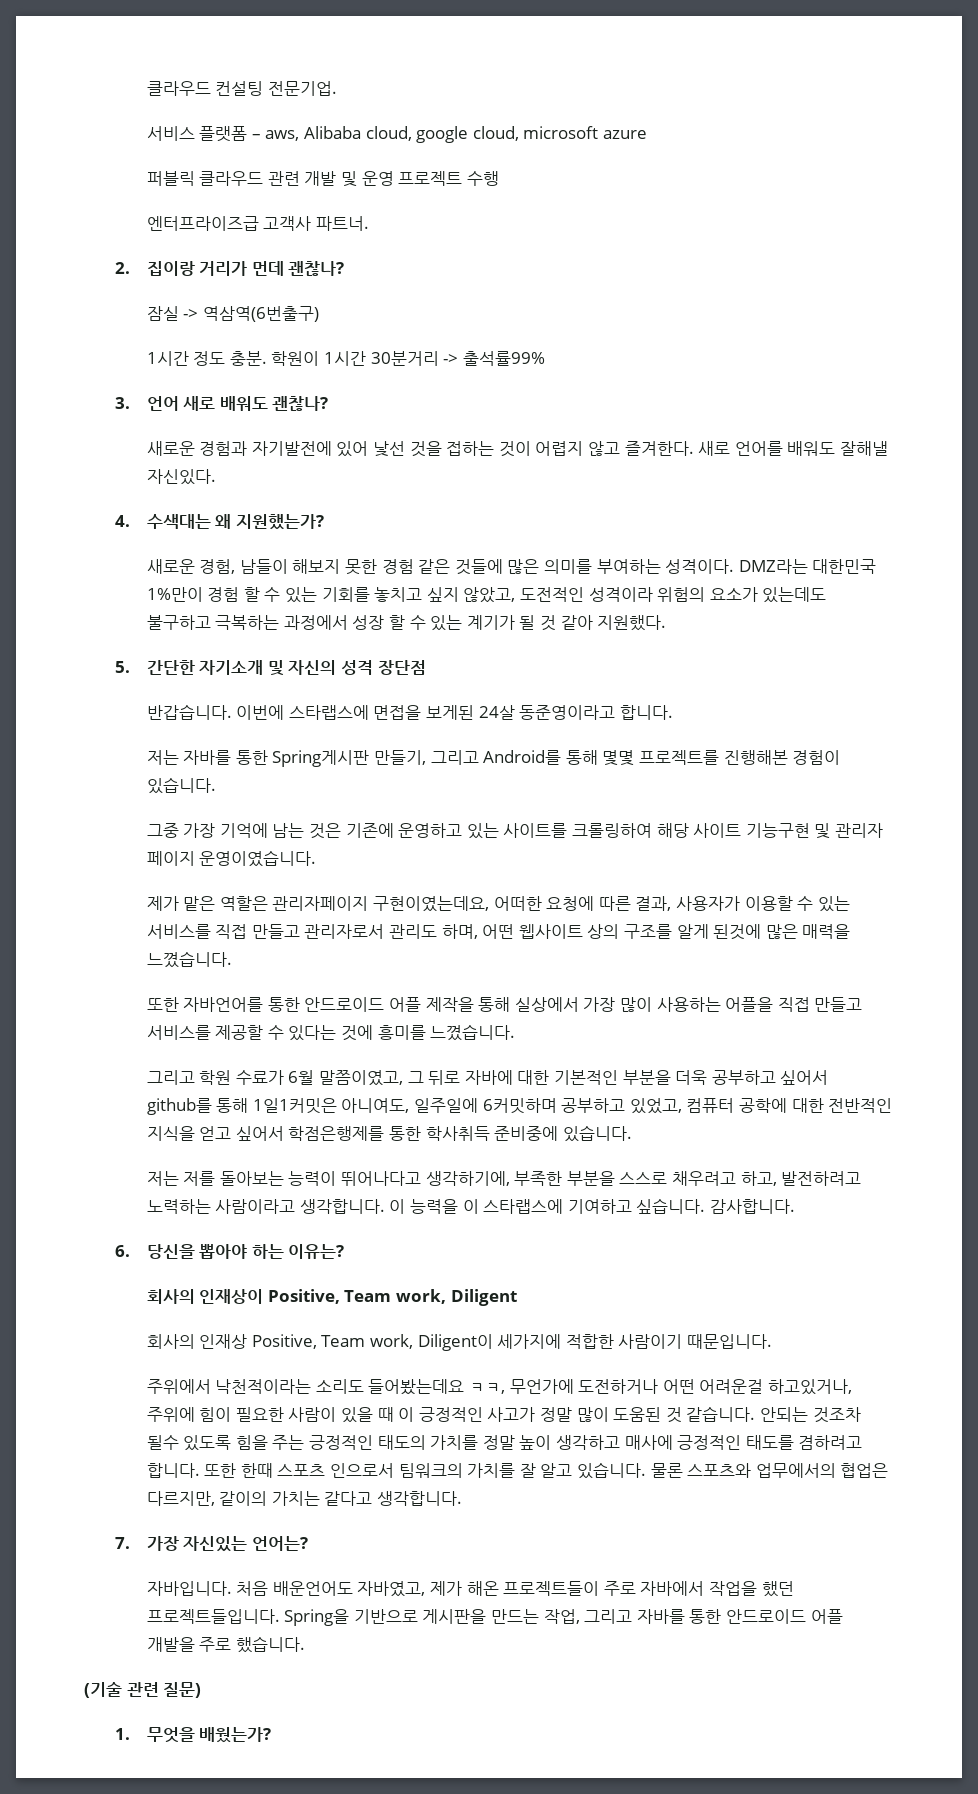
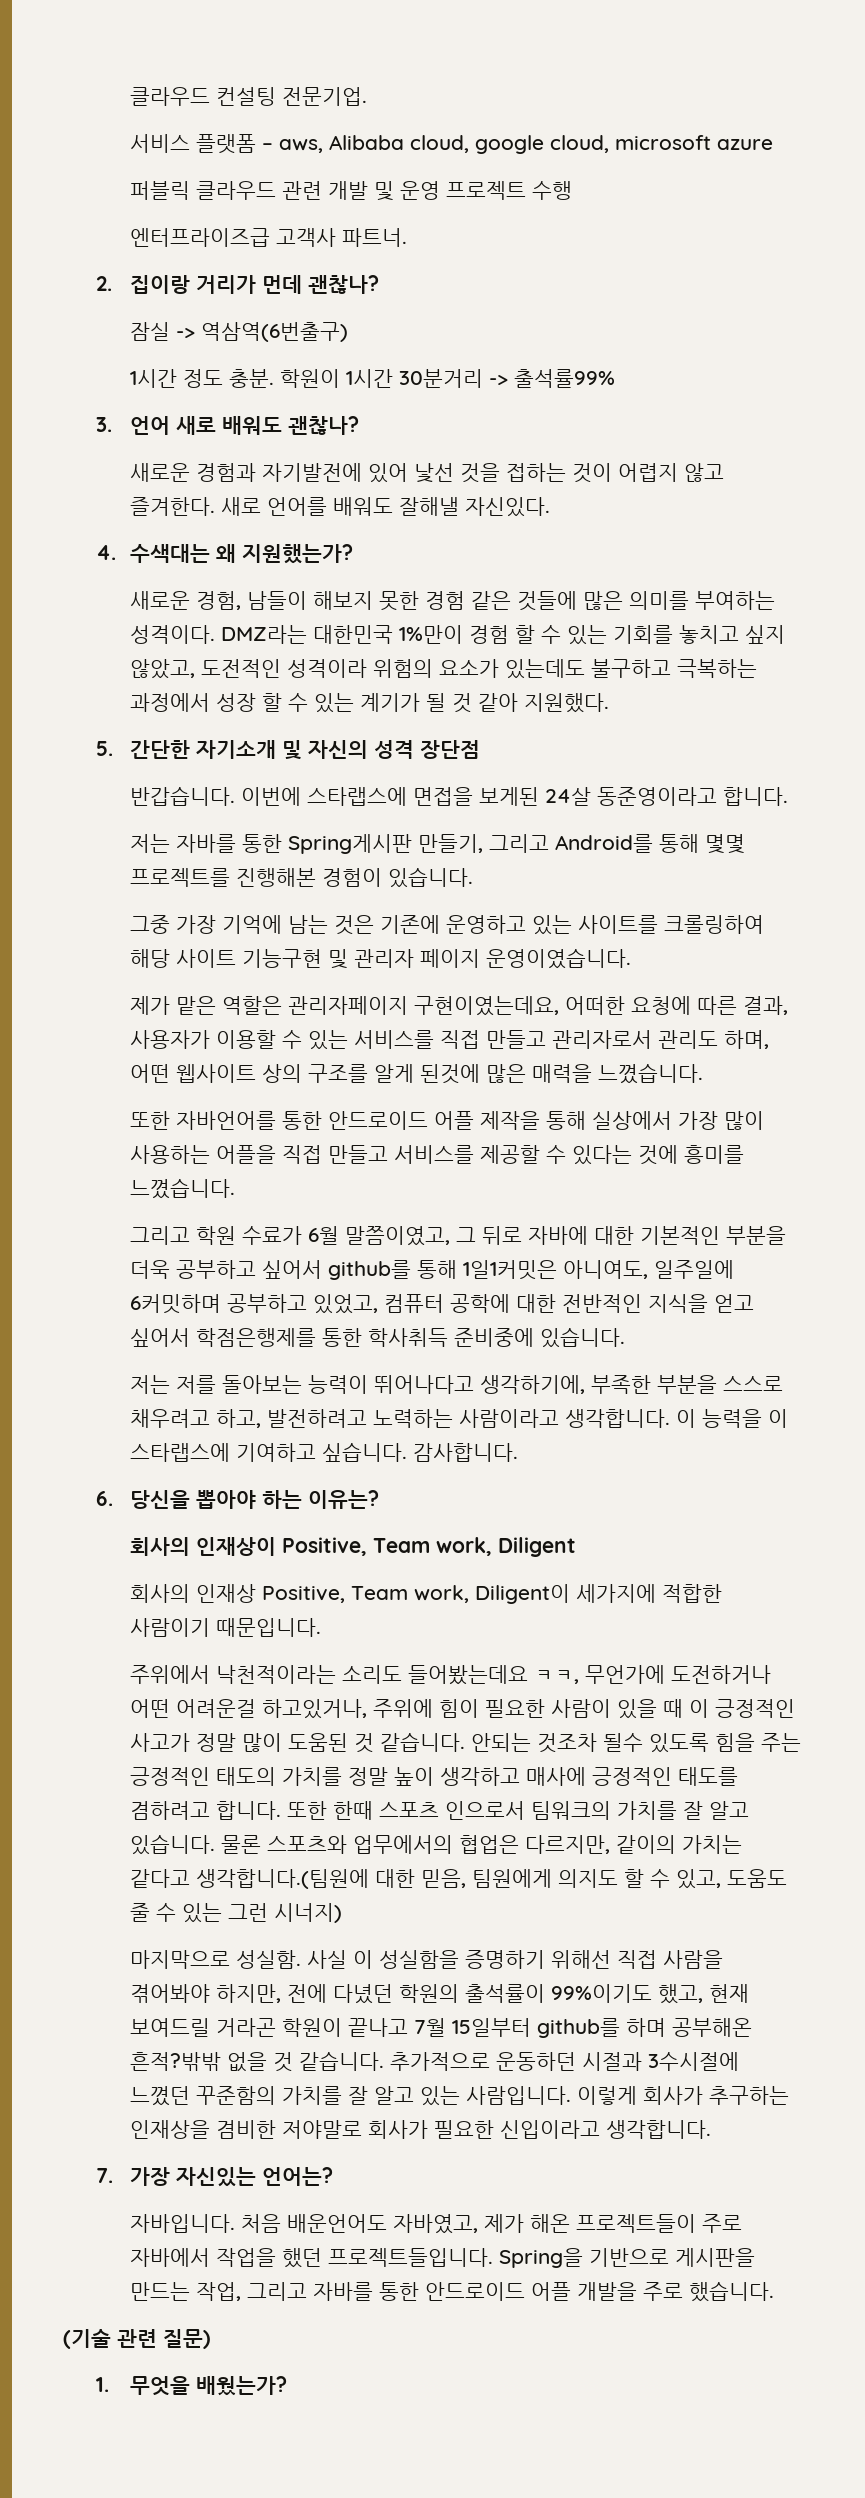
- 물론 스포츠와 업무에서의 협업은 다르지만, 같이의 가치는 같다고 생각합니다.
+ 물론 스포츠와 업무에서의 협업은 다르지만, 같이의 가치는 같다고 생각합니다.(팀원에 대한 믿음, 팀원에게 의지도 할 수 있고, 도움도 줄 수 있는 그런 시너지)
+ 마지막으로 성실함. 사실 이 성실함을 증명하기 위해선 직접 사람을 겪어봐야 하지만, 전에 다녔던 학원의 출석률이 99%이기도 했고, 현재 보여드릴 거라곤 학원이 끝나고 7월 15일부터 github를 하며 공부해온 흔적?밖밖 없을 것 같습니다. 추가적으로 운동하던 시절과 3수시절에 느꼈던 꾸준함의 가치를 잘 알고 있는 사람입니다. 이렇게 회사가 추구하는 인재상을 겸비한 저야말로 회사가 필요한 신입이라고 생각합니다.

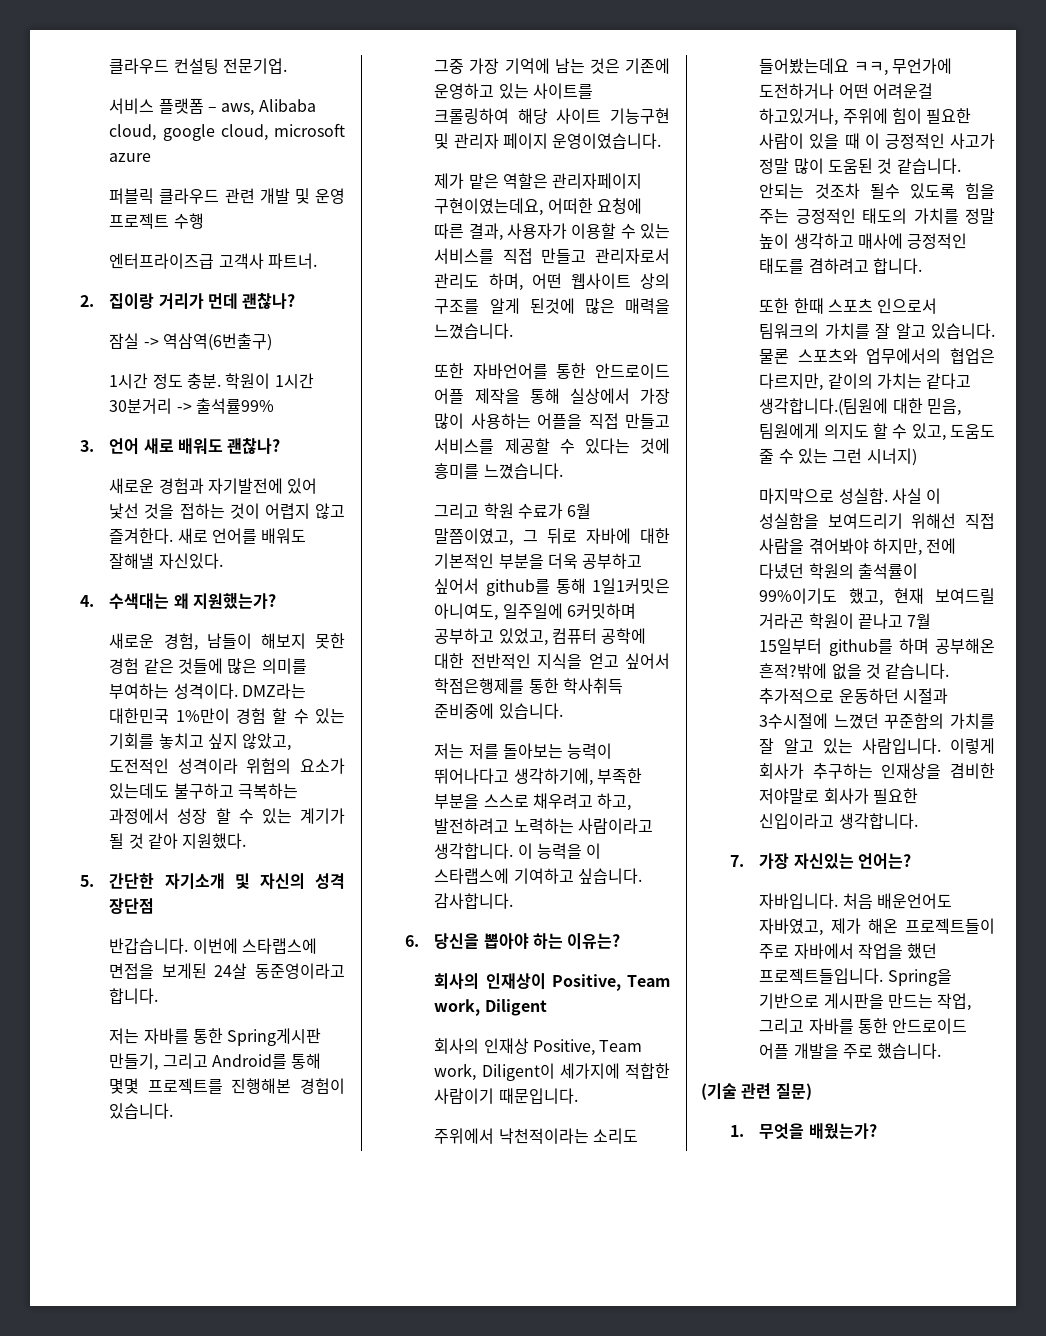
- 안되는 것조차 될수 있도록 힘을 주는 긍정적인 태도의 가치를 정말 높이 생각하고 매사에 긍정적인 태도를 겸하려고 합니다. 또한 한때 스포츠 인으로서 팀워크의 가치를 잘 알고 있습니다.
+ 안되는 것조차 될수 있도록 힘을 주는 긍정적인 태도의 가치를 정말 높이 생각하고 매사에 긍정적인 태도를 겸하려고 합니다.
+ 또한 한때 스포츠 인으로서 팀워크의 가치를 잘 알고 있습니다.
- 사실 이 성실함을 증명하기 위해선 직접 사람을 겪어봐야 하지만, 전에 다녔던 학원의 출석률이 99%이기도 했고, 현재 보여드릴 거라곤 학원이 끝나고 7월 15일부터 github를 하며 공부해온 흔적?밖밖 없을 것 같습니다.
+ 사실 이 성실함을 보여드리기 위해선 직접 사람을 겪어봐야 하지만, 전에 다녔던 학원의 출석률이 99%이기도 했고, 현재 보여드릴 거라곤 학원이 끝나고 7월 15일부터 github를 하며 공부해온 흔적?밖에 없을 것 같습니다.

